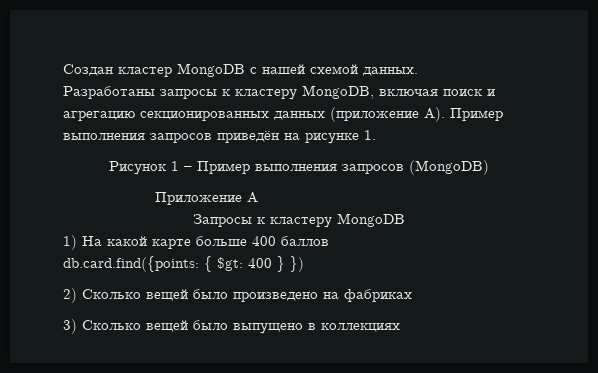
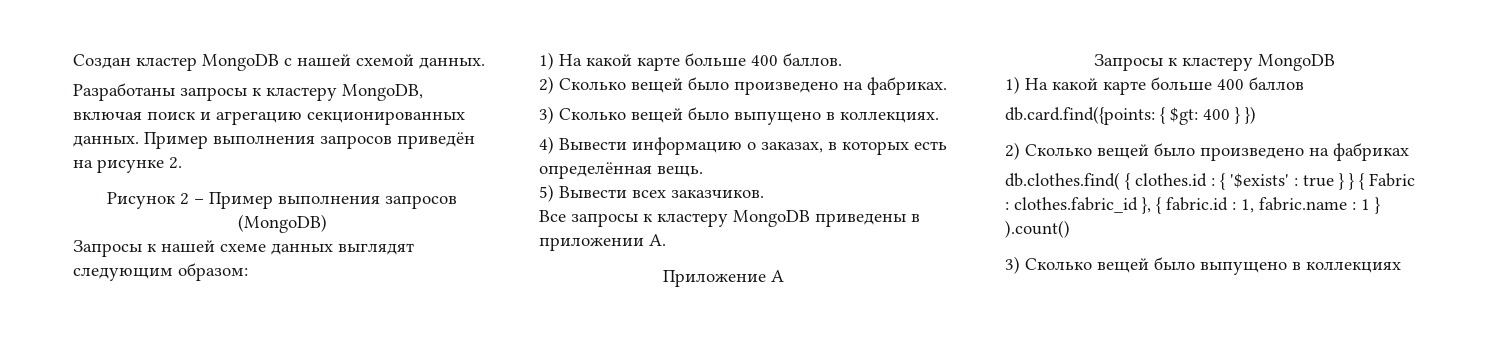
- Разработаны запросы к кластеру MongoDB, включая поиск и агрегацию секционированных данных (приложение А). Пример выполнения запросов приведён на рисунке 1.
+ Разработаны запросы к кластеру MongoDB, включая поиск и агрегацию секционированных данных. Пример выполнения запросов приведён на рисунке 2.
- Рисунок 1 – Пример выполнения запросов (MongoDB)
+ Рисунок 2 – Пример выполнения запросов (MongoDB)
+ Запросы к нашей схеме данных выглядят следующим образом:
+ 1) На какой карте больше 400 баллов.
+ 2) Сколько вещей было произведено на фабриках.
+ 3) Сколько вещей было выпущено в коллекциях.
+ 4) Вывести информацию о заказах, в которых есть определённая вещь.
+ 5) Вывести всех заказчиков.
+ Все запросы к кластеру MongoDB приведены в приложении А.
+ db.clothes.find( { clothes.id : { '$exists' : true } } { Fabric : clothes.fabric_id }, { fabric.id : 1, fabric.name : 1 } ).count()

